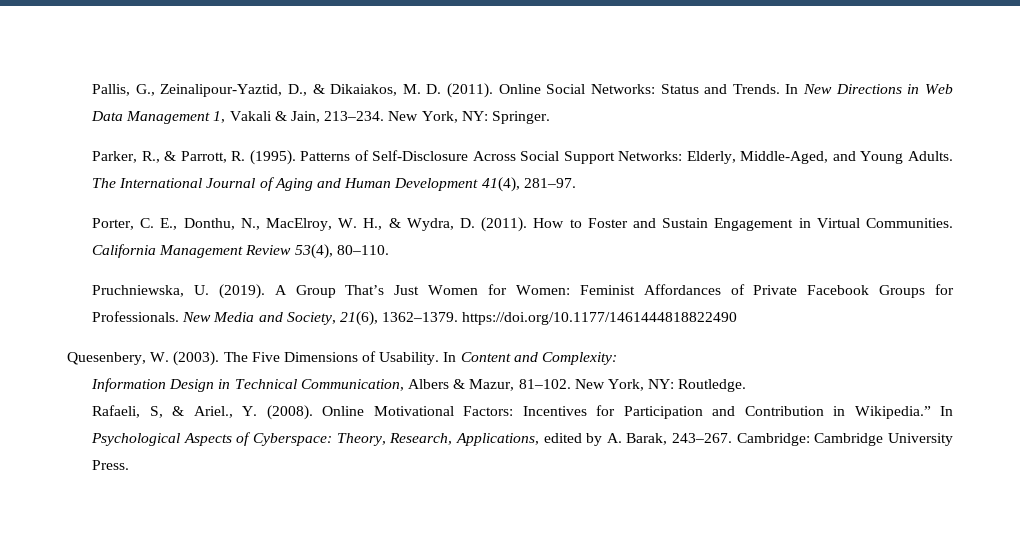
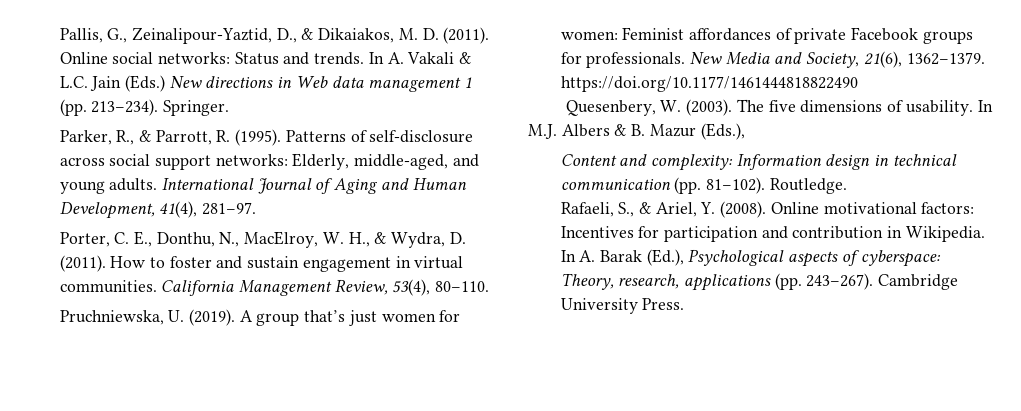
- Online Social Networks: Status and Trends. In New Directions in Web Data Management 1, Vakali & Jain, 213–234. New York, NY: Springer.
+ Online social networks: Status and trends. In A. Vakali & L.C. Jain (Eds.) New directions in Web data management 1 (pp. 213–234). Springer.
- Patterns of Self-Disclosure Across Social Support Networks: Elderly, Middle-Aged, and Young Adults. The International Journal of Aging and Human Development 41(4), 281–97.
+ Patterns of self-disclosure across social support networks: Elderly, middle-aged, and young adults. International Journal of Aging and Human Development, 41(4), 281–97.
- How to Foster and Sustain Engagement in Virtual Communities.
+ How to foster and sustain engagement in virtual communities.
- California Management Review 53(4), 80–110.
+ California Management Review, 53(4), 80–110.
- A Group That’s Just Women for Women: Feminist Affordances of Private Facebook Groups for Professionals.
+ A group that’s just women for women: Feminist affordances of private Facebook groups for professionals.
- The Five Dimensions of Usability. In Content and Complexity:
- Information Design in Technical Communication, Albers & Mazur, 81–102. New York, NY: Routledge.
- Rafaeli, S, & Ariel., Y. (2008). Online Motivational Factors: Incentives for Participation and Contribution in Wikipedia.” In Psychological Aspects of Cyberspace: Theory, Research, Applications, edited by A. Barak, 243–267. Cambridge: Cambridge University Press.
+ The five dimensions of usability. In M.J. Albers & B. Mazur (Eds.),
+ Content and complexity: Information design in technical communication (pp. 81–102). Routledge.
+ Rafaeli, S., & Ariel, Y. (2008). Online motivational factors: Incentives for participation and contribution in Wikipedia. In A. Barak (Ed.), Psychological aspects of cyberspace: Theory, research, applications (pp. 243–267). Cambridge University Press.

